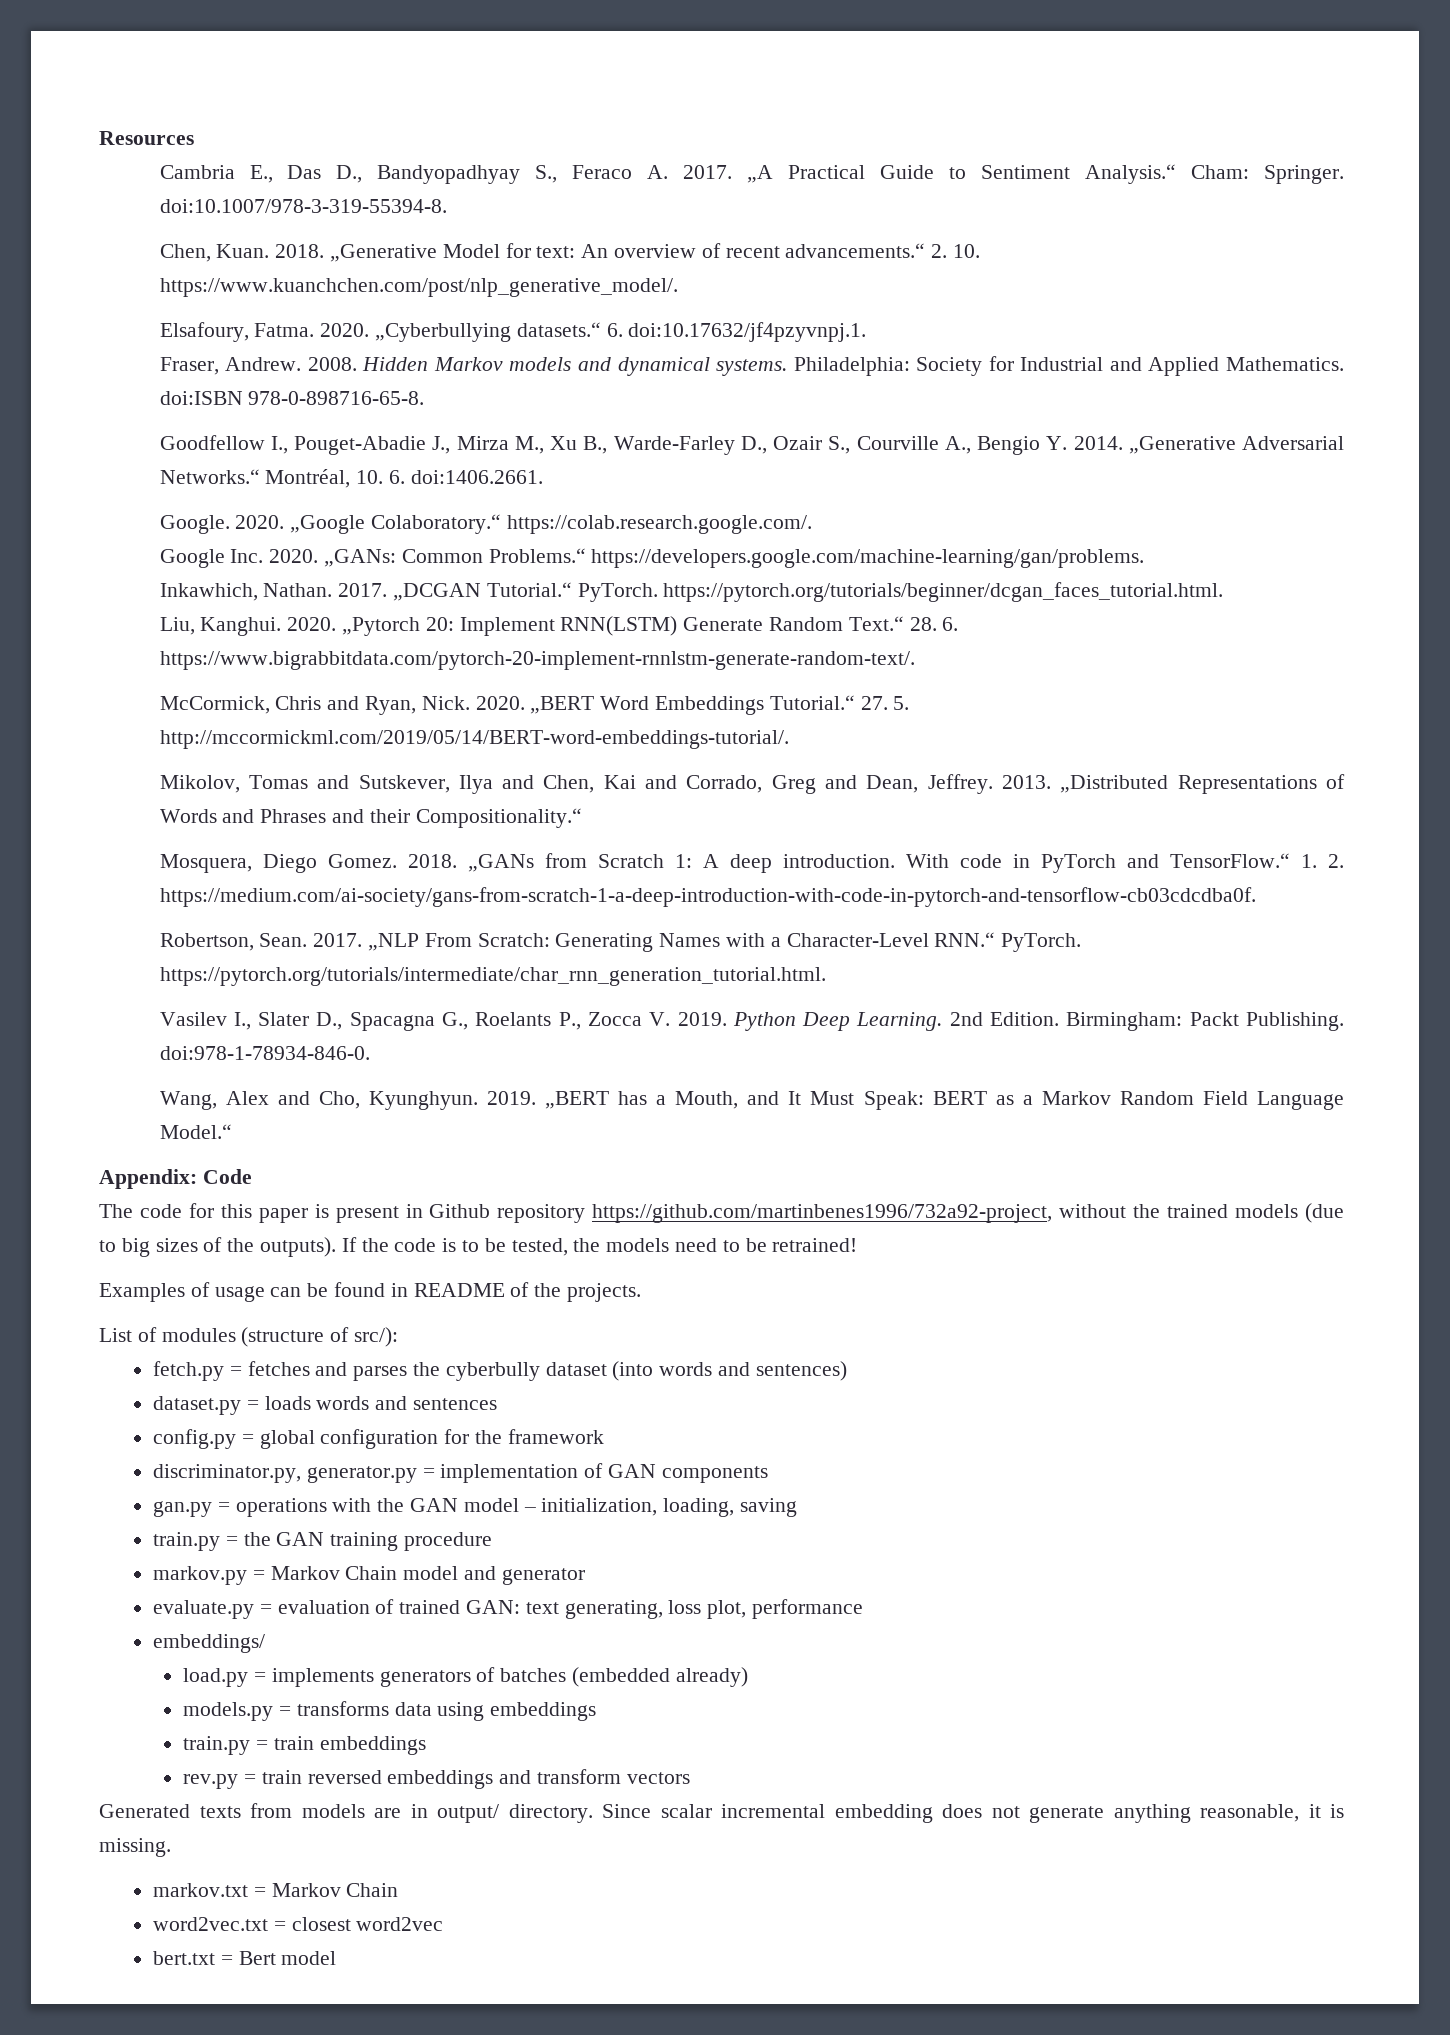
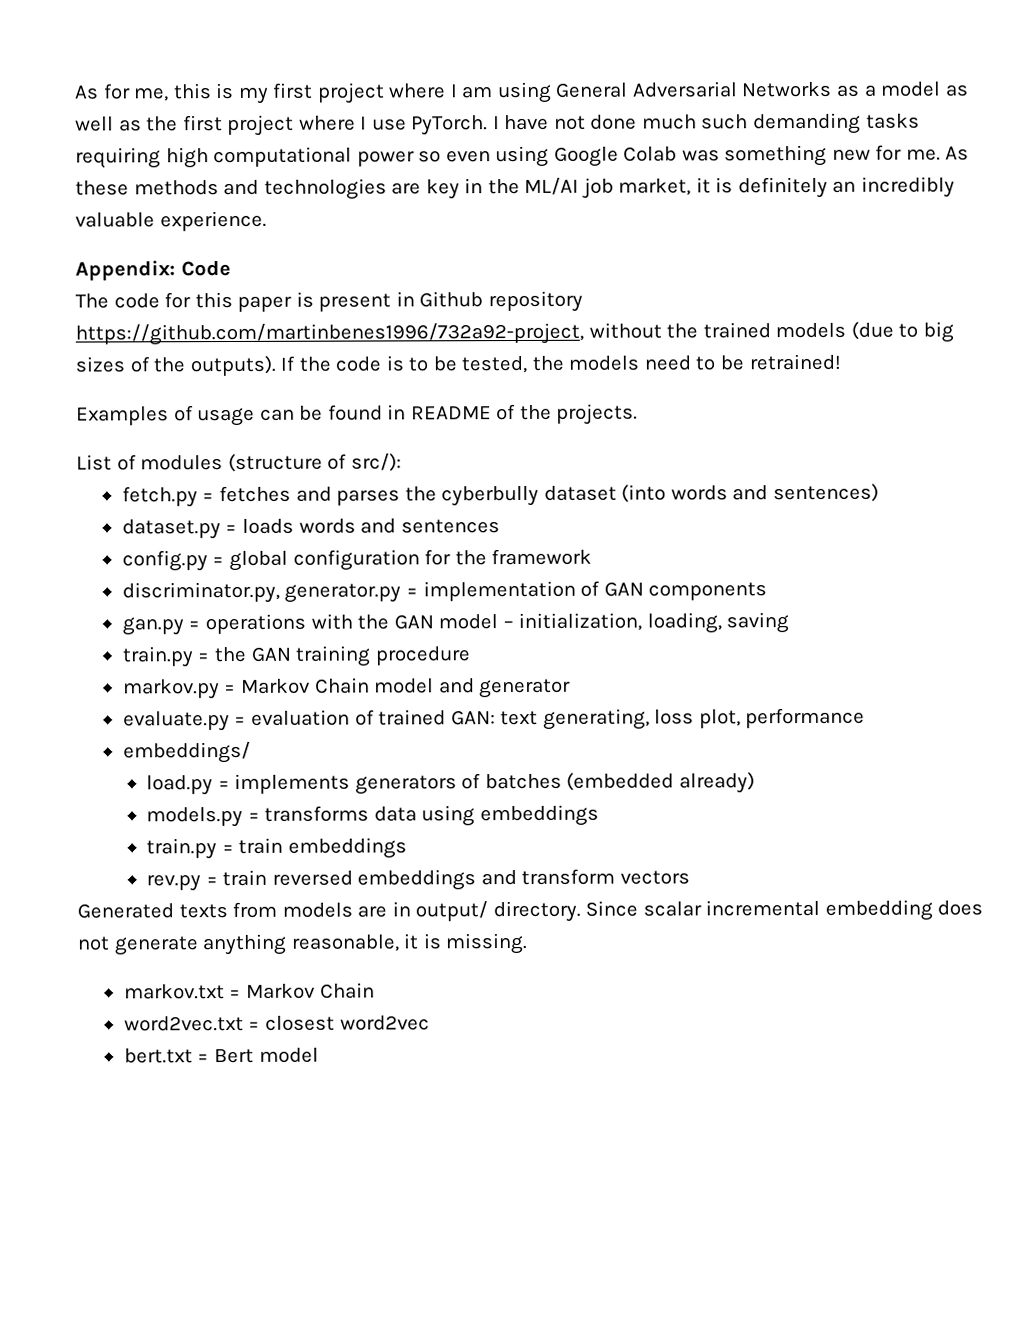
- Resources
- Cambria E., Das D., Bandyopadhyay S., Feraco A. 2017. „A Practical Guide to Sentiment Analysis.“ Cham: Springer. doi:10.1007/978-3-319-55394-8.
- Chen, Kuan. 2018. „Generative Model for text: An overview of recent advancements.“ 2. 10. https://www.kuanchchen.com/post/nlp_generative_model/.
- Elsafoury, Fatma. 2020. „Cyberbullying datasets.“ 6. doi:10.17632/jf4pzyvnpj.1.
- Fraser, Andrew. 2008. Hidden Markov models and dynamical systems. Philadelphia: Society for Industrial and Applied Mathematics. doi:ISBN 978-0-898716-65-8.
- Goodfellow I., Pouget-Abadie J., Mirza M., Xu B., Warde-Farley D., Ozair S., Courville A., Bengio Y. 2014. „Generative Adversarial Networks.“ Montréal, 10. 6. doi:1406.2661.
- Google. 2020. „Google Colaboratory.“ https://colab.research.google.com/.
- Google Inc. 2020. „GANs: Common Problems.“ https://developers.google.com/machine-learning/gan/problems.
- Inkawhich, Nathan. 2017. „DCGAN Tutorial.“ PyTorch. https://pytorch.org/tutorials/beginner/dcgan_faces_tutorial.html.
- Liu, Kanghui. 2020. „Pytorch 20: Implement RNN(LSTM) Generate Random Text.“ 28. 6. https://www.bigrabbitdata.com/pytorch-20-implement-rnnlstm-generate-random-text/.
- McCormick, Chris and Ryan, Nick. 2020. „BERT Word Embeddings Tutorial.“ 27. 5. http://mccormickml.com/2019/05/14/BERT-word-embeddings-tutorial/.
- Mikolov, Tomas and Sutskever, Ilya and Chen, Kai and Corrado, Greg and Dean, Jeffrey. 2013. „Distributed Representations of Words and Phrases and their Compositionality.“
- Mosquera, Diego Gomez. 2018. „GANs from Scratch 1: A deep introduction. With code in PyTorch and TensorFlow.“ 1. 2. https://medium.com/ai-society/gans-from-scratch-1-a-deep-introduction-with-code-in-pytorch-and-tensorflow-cb03cdcdba0f.
- Robertson, Sean. 2017. „NLP From Scratch: Generating Names with a Character-Level RNN.“ PyTorch. https://pytorch.org/tutorials/intermediate/char_rnn_generation_tutorial.html.
- Vasilev I., Slater D., Spacagna G., Roelants P., Zocca V. 2019. Python Deep Learning. 2nd Edition. Birmingham: Packt Publishing. doi:978-1-78934-846-0.
- Wang, Alex and Cho, Kyunghyun. 2019. „BERT has a Mouth, and It Must Speak: BERT as a Markov Random Field Language Model.“
+ As for me, this is my first project where I am using General Adversarial Networks as a model as well as the first project where I use PyTorch. I have not done much such demanding tasks requiring high computational power so even using Google Colab was something new for me. As these methods and technologies are key in the ML/AI job market, it is definitely an incredibly valuable experience.

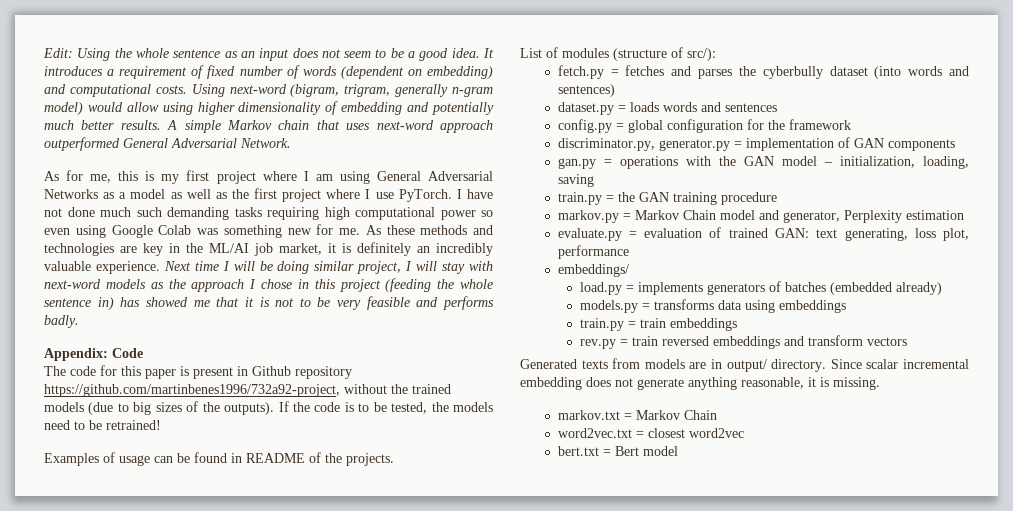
+ Edit: Using the whole sentence as an input does not seem to be a good idea. It introduces a requirement of fixed number of words (dependent on embedding) and computational costs. Using next-word (bigram, trigram, generally n-gram model) would allow using higher dimensionality of embedding and potentially much better results. A simple Markov chain that uses next-word approach outperformed General Adversarial Network.
+ Next time I will be doing similar project, I will stay with next-word models as the approach I chose in this project (feeding the whole sentence in) has showed me that it is not to be very feasible and performs badly.
- markov.py = Markov Chain model and generator
+ markov.py = Markov Chain model and generator, Perplexity estimation

